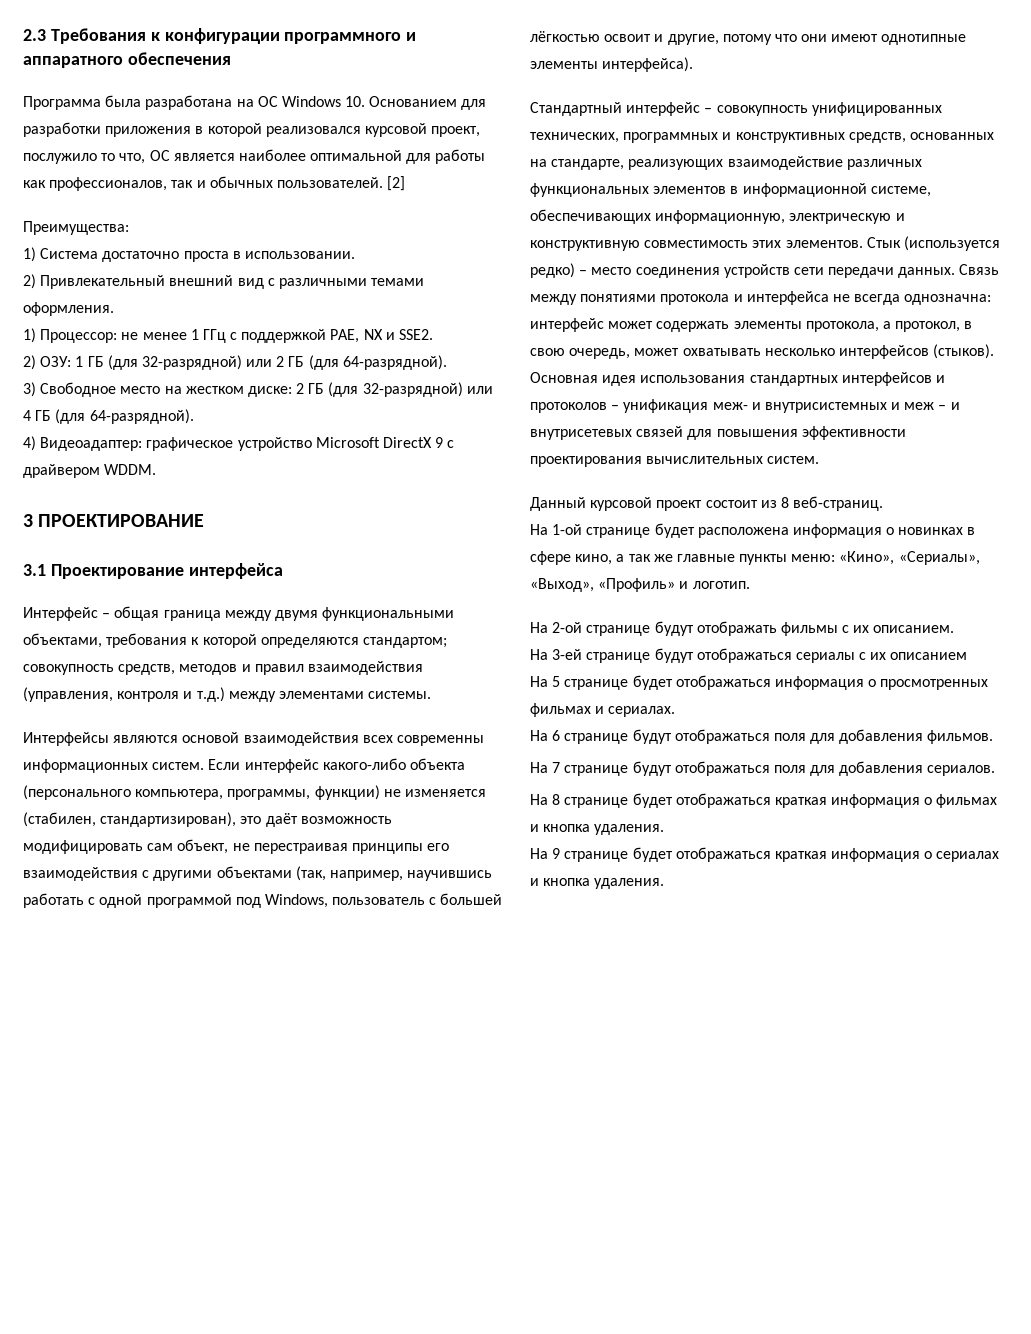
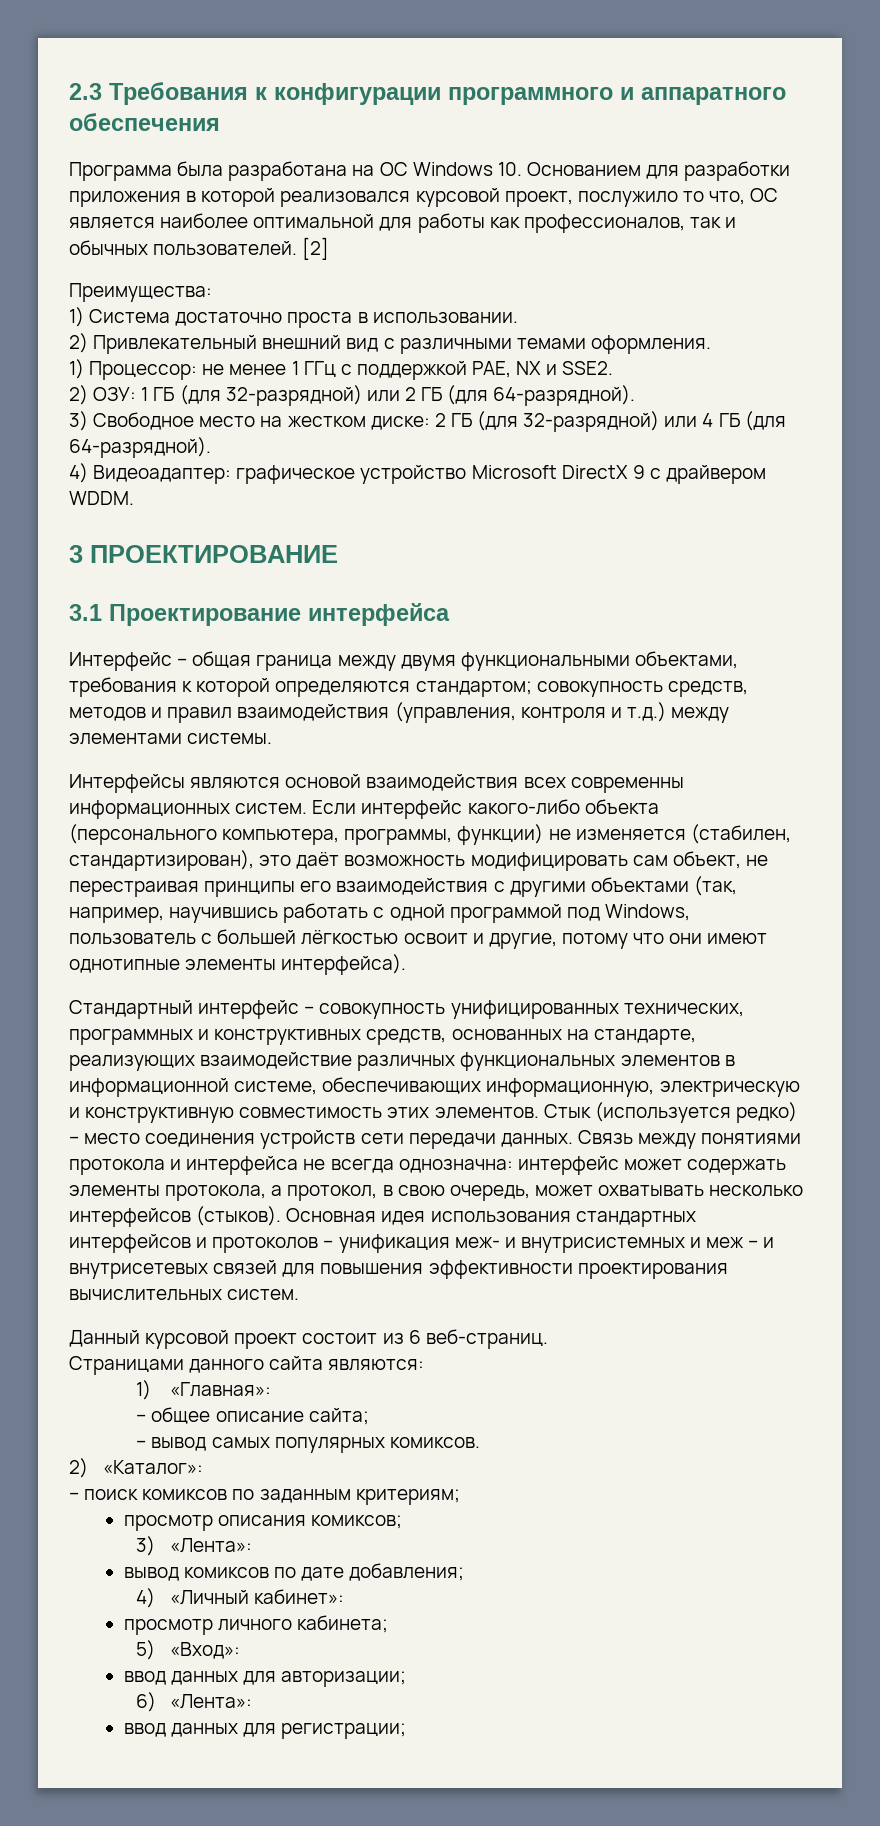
- Данный курсовой проект состоит из 8 веб-страниц.
+ Данный курсовой проект состоит из 6 веб-страниц.
- На 1-ой странице будет расположена информация о новинках в сфере кино, а так же главные пункты меню: «Кино», «Сериалы», «Выход», «Профиль» и логотип.
- На 2-ой странице будут отображать фильмы с их описанием.
- На 3-ей странице будут отображаться сериалы с их описанием
- На 5 странице будет отображаться информация о просмотренных фильмах и сериалах.
- На 6 странице будут отображаться поля для добавления фильмов.
- На 7 странице будут отображаться поля для добавления сериалов.
- На 8 странице будет отображаться краткая информация о фильмах и кнопка удаления.
- На 9 странице будет отображаться краткая информация о сериалах и кнопка удаления.
+ Страницами данного сайта являются:
+ 1) «Главная»:
+ – общее описание сайта;
+ – вывод самых популярных комиксов.
+ 2) «Каталог»:
+ – поиск комиксов по заданным критериям;
+ просмотр описания комиксов;
+ 3) «Лента»:
+ вывод комиксов по дате добавления;
+ 4) «Личный кабинет»:
+ просмотр личного кабинета;
+ 5) «Вход»:
+ ввод данных для авторизации;
+ 6) «Лента»:
+ ввод данных для регистрации;

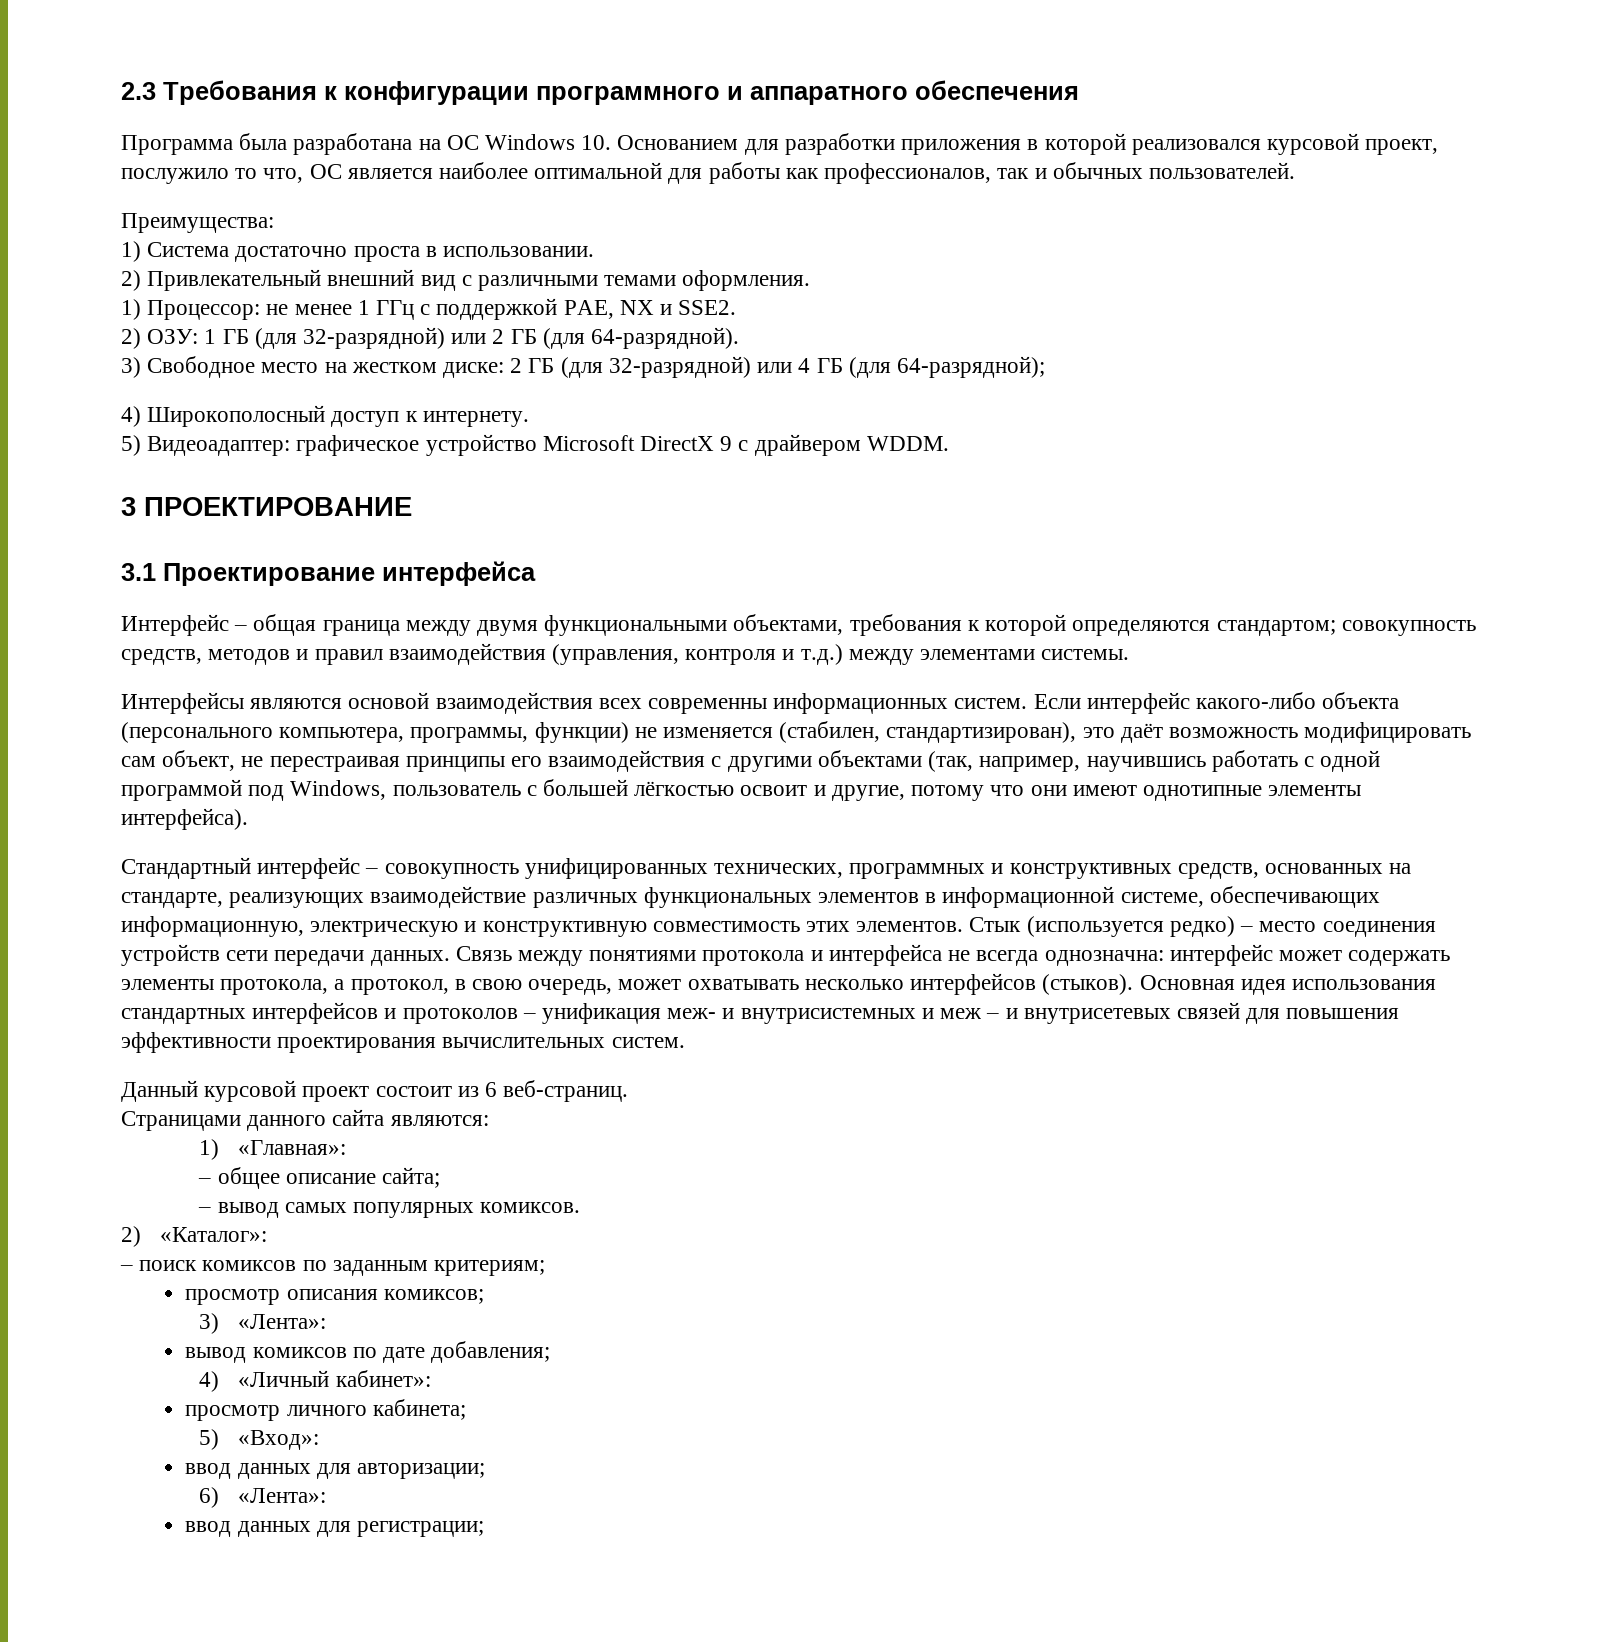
- [2]
- 3) Свободное место на жестком диске: 2 ГБ (для 32-разрядной) или 4 ГБ (для 64-разрядной).
- 4) Видеоадаптер: графическое устройство Microsoft DirectX 9 с драйвером WDDM.
+ 3) Свободное место на жестком диске: 2 ГБ (для 32-разрядной) или 4 ГБ (для 64-разрядной);
+ 4) Широкополосный доступ к интернету.
+ 5) Видеоадаптер: графическое устройство Microsoft DirectX 9 с драйвером WDDM.

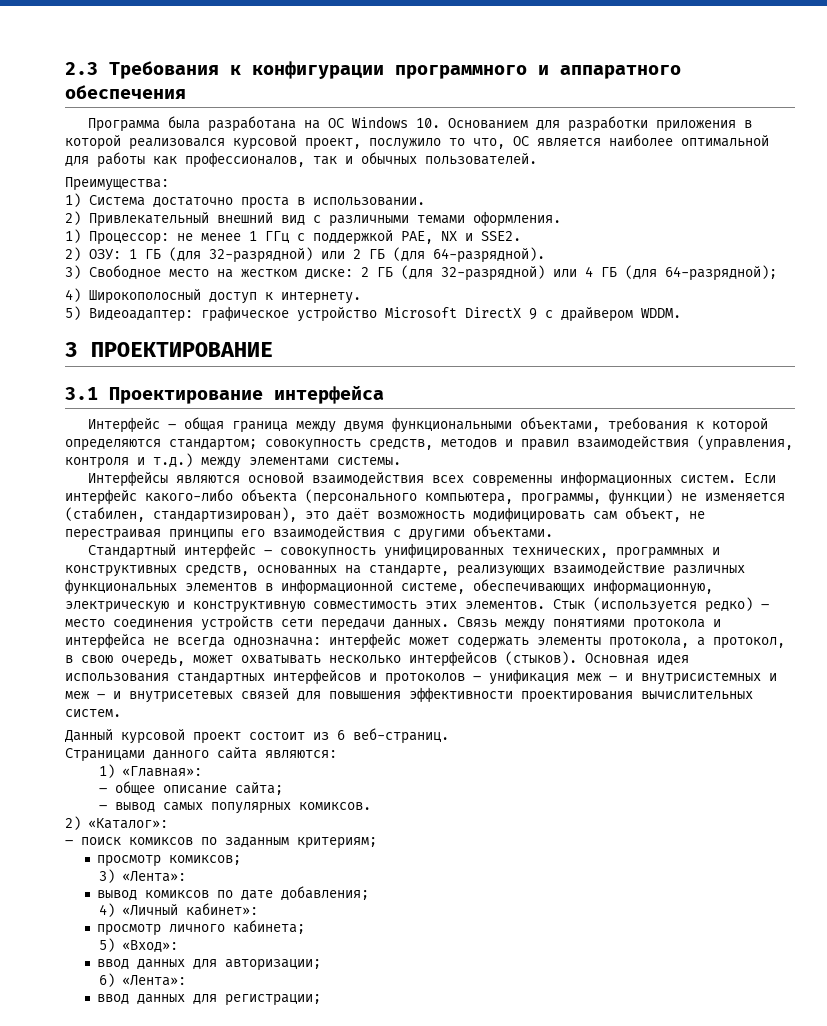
- Если интерфейс какого-либо объекта (персонального компьютера, программы, функции) не изменяется (стабилен, стандартизирован), это даёт возможность модифицировать сам объект, не перестраивая принципы его взаимодействия с другими объектами (так, например, научившись работать с одной программой под Windows, пользователь с большей лёгкостью освоит и другие, потому что они имеют однотипные элементы интерфейса).
+ Если интерфейс какого-либо объекта (персонального компьютера, программы, функции) не изменяется (стабилен, стандартизирован), это даёт возможность модифицировать сам объект, не перестраивая принципы его взаимодействия с другими объектами.
- Основная идея использования стандартных интерфейсов и протоколов – унификация меж- и внутрисистемных и меж – и внутрисетевых связей для повышения эффективности проектирования вычислительных систем.
+ Основная идея использования стандартных интерфейсов и протоколов – унификация меж – и внутрисистемных и меж – и внутрисетевых связей для повышения эффективности проектирования вычислительных систем.
- просмотр описания комиксов;
+ просмотр комиксов;

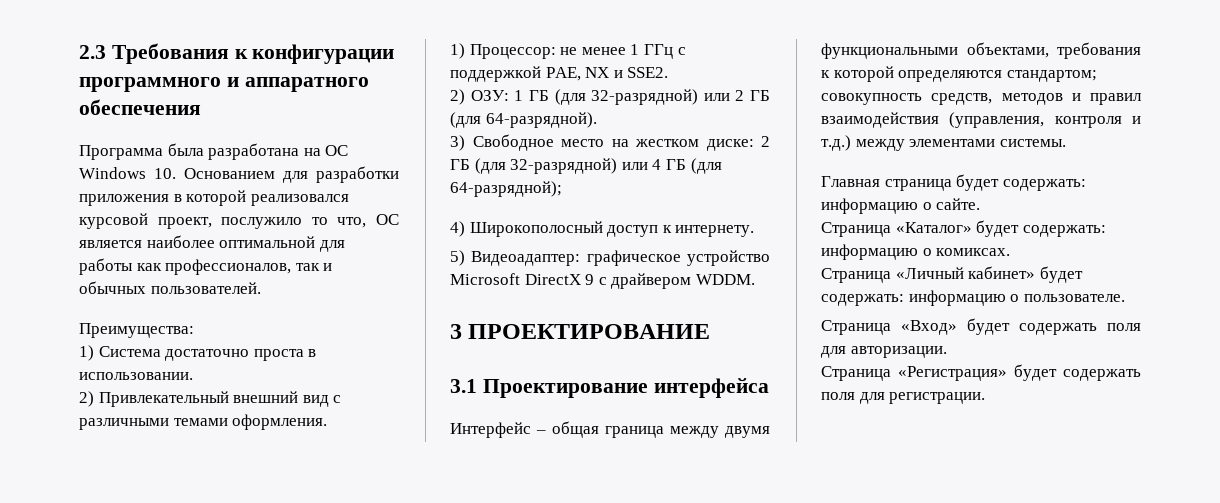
- Интерфейсы являются основой взаимодействия всех современны информационных систем. Если интерфейс какого-либо объекта (персонального компьютера, программы, функции) не изменяется (стабилен, стандартизирован), это даёт возможность модифицировать сам объект, не перестраивая принципы его взаимодействия с другими объектами.
- Стандартный интерфейс – совокупность унифицированных технических, программных и конструктивных средств, основанных на стандарте, реализующих взаимодействие различных функциональных элементов в информационной системе, обеспечивающих информационную, электрическую и конструктивную совместимость этих элементов. Стык (используется редко) – место соединения устройств сети передачи данных. Связь между понятиями протокола и интерфейса не всегда однозначна: интерфейс может содержать элементы протокола, а протокол, в свою очередь, может охватывать несколько интерфейсов (стыков). Основная идея использования стандартных интерфейсов и протоколов – унификация меж – и внутрисистемных и меж – и внутрисетевых связей для повышения эффективности проектирования вычислительных систем.
- Данный курсовой проект состоит из 6 веб-страниц.
- Страницами данного сайта являются:
- 1) «Главная»:
- – общее описание сайта;
- – вывод самых популярных комиксов.
- 2) «Каталог»:
- – поиск комиксов по заданным критериям;
- просмотр комиксов;
- 3) «Лента»:
- вывод комиксов по дате добавления;
- 4) «Личный кабинет»:
- просмотр личного кабинета;
- 5) «Вход»:
- ввод данных для авторизации;
- 6) «Лента»:
- ввод данных для регистрации;
+ Главная страница будет содержать: информацию о сайте.
+ Страница «Каталог» будет содержать: информацию о комиксах.
+ Страница «Личный кабинет» будет содержать: информацию о пользователе.
+ Страница «Вход» будет содержать поля для авторизации.
+ Страница «Регистрация» будет содержать поля для регистрации.

